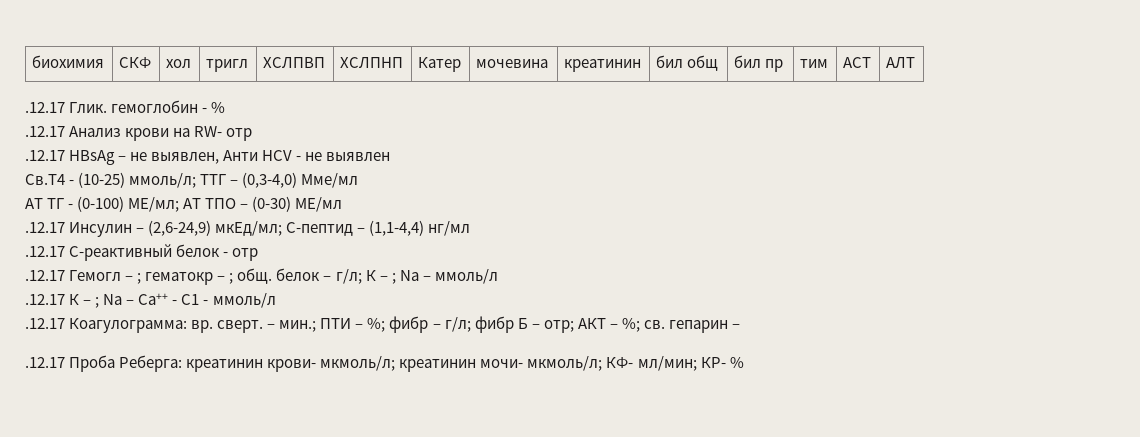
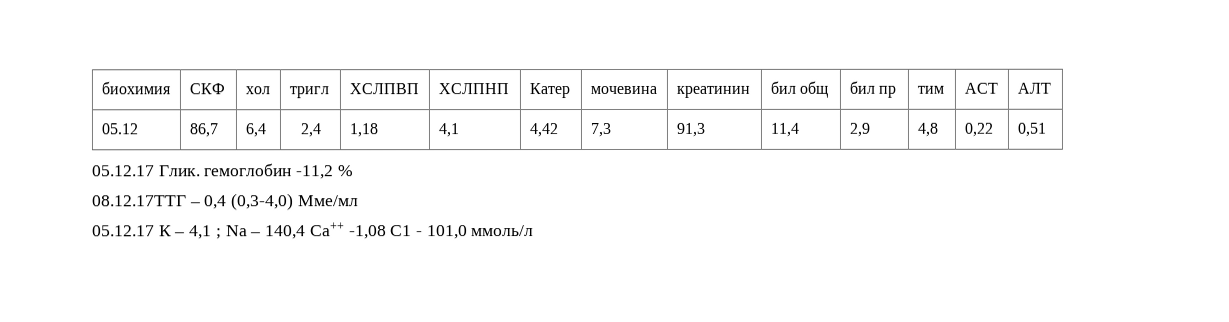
- .12.17 Глик. гемоглобин - %
+ 05.12 | 86,7 | 6,4 | 2,4 | 1,18 | 4,1 | 4,42 | 7,3 | 91,3 | 11,4 | 2,9 | 4,8 | 0,22 | 0,51
+ 05.12.17 Глик. гемоглобин -11,2 %
- .12.17 Анализ крови на RW- отр
- .12.17 НВsАg – не выявлен, Анти НСV - не выявлен
- Св.Т4 - (10-25) ммоль/л; ТТГ – (0,3-4,0) Мме/мл
- АТ ТГ - (0-100) МЕ/мл; АТ ТПО – (0-30) МЕ/мл
- .12.17 Инсулин – (2,6-24,9) мкЕд/мл; С-пептид – (1,1-4,4) нг/мл
- .12.17 С-реактивный белок - отр
- .12.17 Гемогл – ; гематокр – ; общ. белок – г/л; К – ; Nа – ммоль/л
- .12.17 К – ; Nа – Са++ - С1 - ммоль/л
- .12.17 Коагулограмма: вр. сверт. – мин.; ПТИ – %; фибр – г/л; фибр Б – отр; АКТ – %; св. гепарин –
- .12.17 Проба Реберга: креатинин крови- мкмоль/л; креатинин мочи- мкмоль/л; КФ- мл/мин; КР- %
+ 08.12.17ТТГ – 0,4 (0,3-4,0) Мме/мл
+ 05.12.17 К – 4,1 ; Nа – 140,4 Са++ -1,08 С1 - 101,0 ммоль/л

